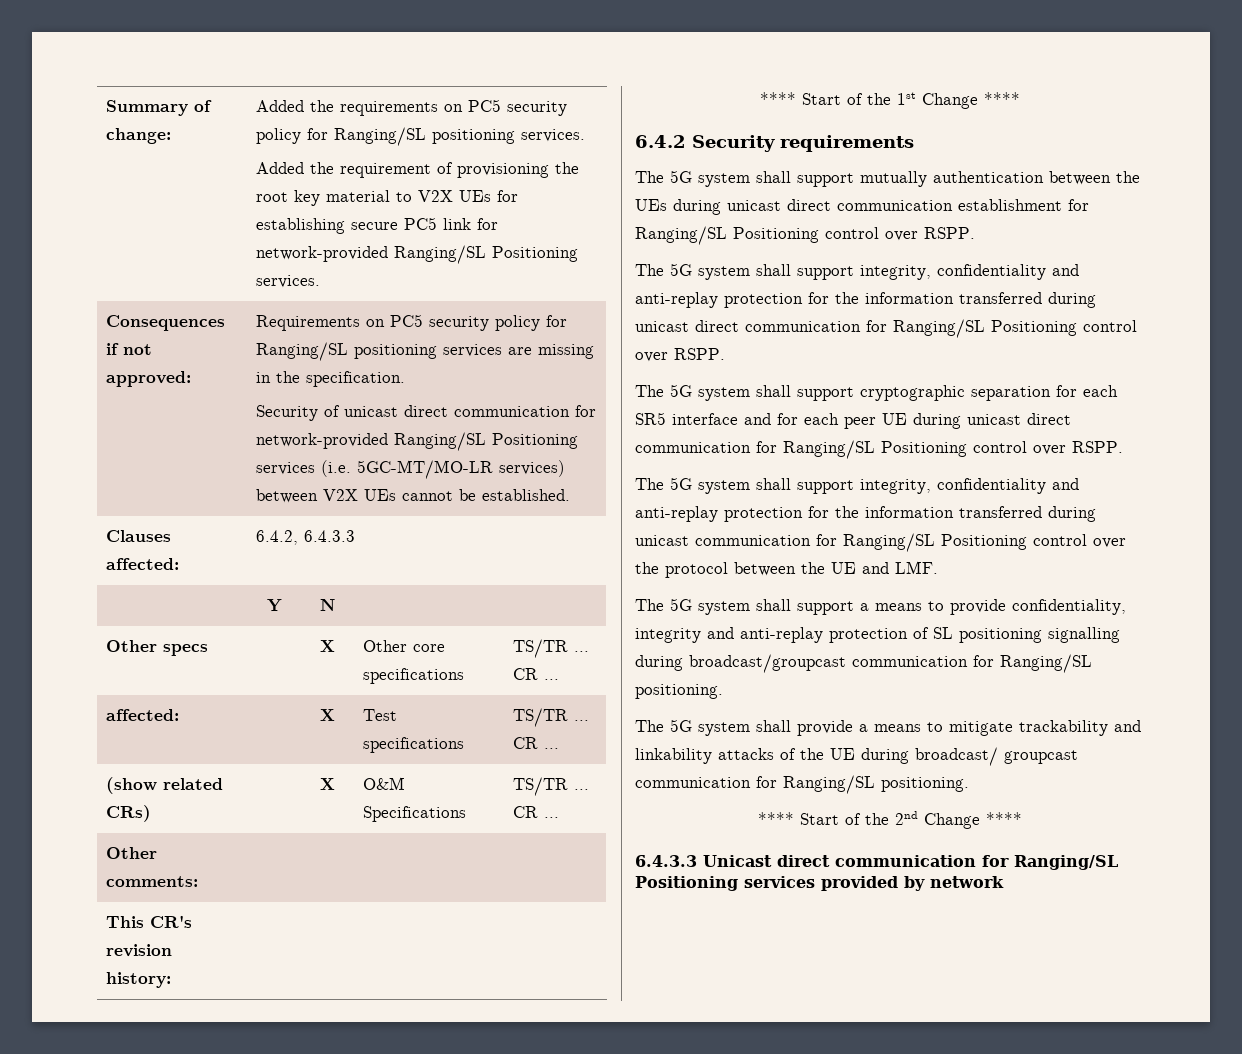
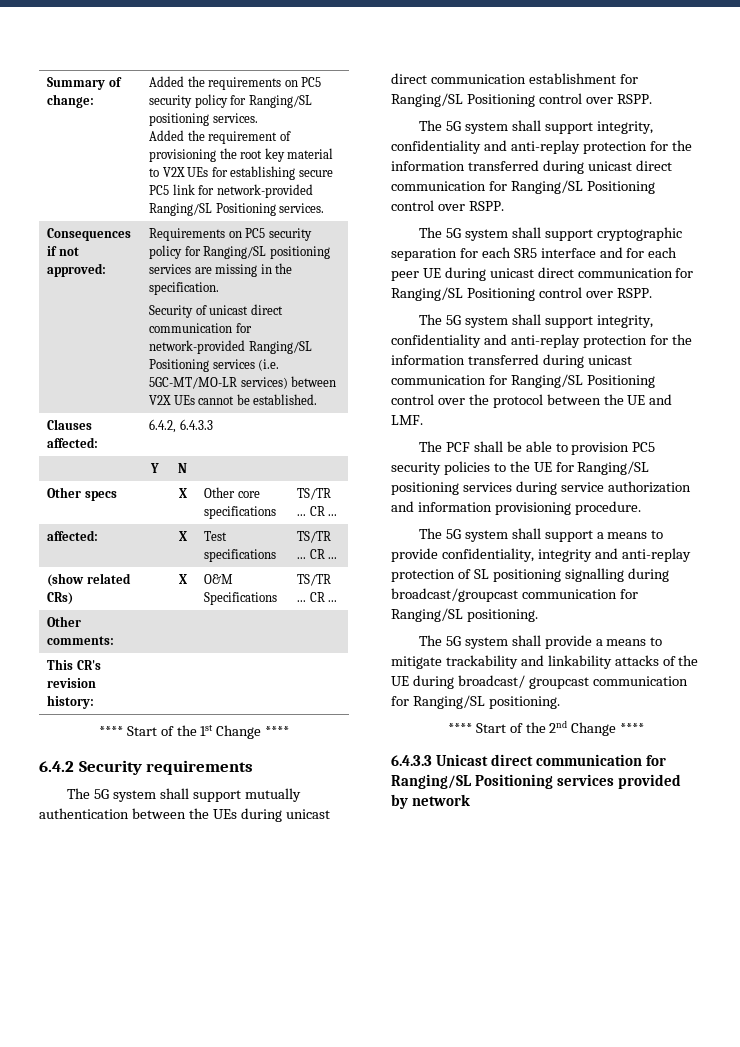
+ The PCF shall be able to provision PC5 security policies to the UE for Ranging/SL positioning services during service authorization and information provisioning procedure.

